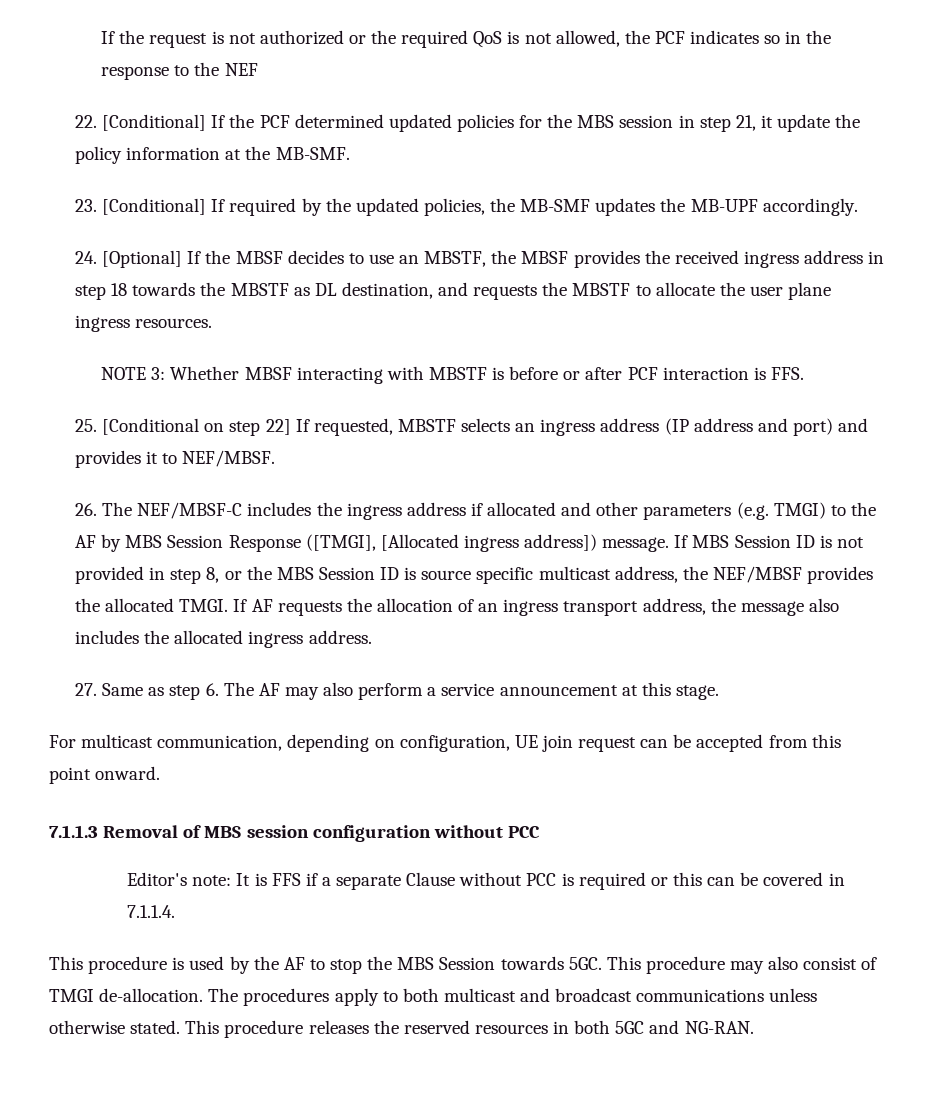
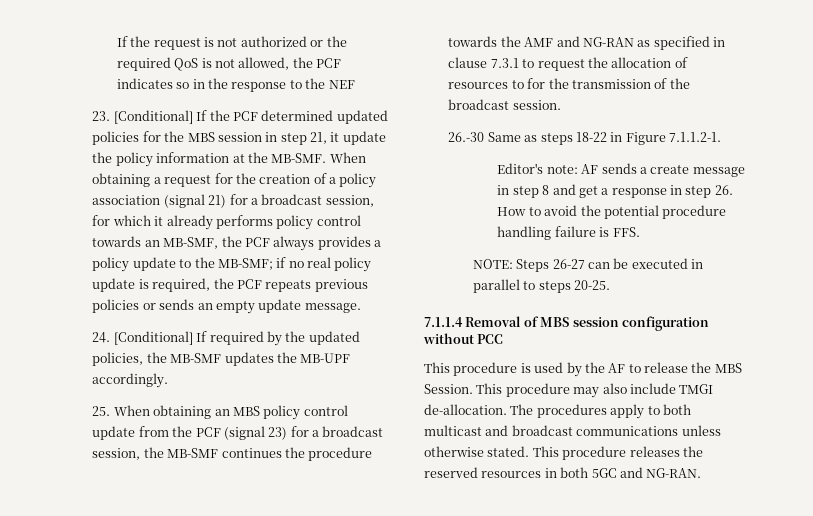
- 22. [Conditional] If the PCF determined updated policies for the MBS session in step 21, it update the policy information at the MB-SMF.
- 23. [Conditional] If required by the updated policies, the MB-SMF updates the MB-UPF accordingly.
+ 23. [Conditional] If the PCF determined updated policies for the MBS session in step 21, it update the policy information at the MB-SMF. When obtaining a request for the creation of a policy association (signal 21) for a broadcast session, for which it already performs policy control towards an MB-SMF, the PCF always provides a policy update to the MB-SMF; if no real policy update is required, the PCF repeats previous policies or sends an empty update message.
+ 24. [Conditional] If required by the updated policies, the MB-SMF updates the MB-UPF accordingly.
- 24. [Optional] If the MBSF decides to use an MBSTF, the MBSF provides the received ingress address in step 18 towards the MBSTF as DL destination, and requests the MBSTF to allocate the user plane ingress resources.
- NOTE 3: Whether MBSF interacting with MBSTF is before or after PCF interaction is FFS.
- 25. [Conditional on step 22] If requested, MBSTF selects an ingress address (IP address and port) and provides it to NEF/MBSF.
- 26. The NEF/MBSF-C includes the ingress address if allocated and other parameters (e.g. TMGI) to the AF by MBS Session Response ([TMGI], [Allocated ingress address]) message. If MBS Session ID is not provided in step 8, or the MBS Session ID is source specific multicast address, the NEF/MBSF provides the allocated TMGI. If AF requests the allocation of an ingress transport address, the message also includes the allocated ingress address.
- 27. Same as step 6. The AF may also perform a service announcement at this stage.
- For multicast communication, depending on configuration, UE join request can be accepted from this point onward.
- 7.1.1.3 Removal of MBS session configuration without PCC
+ 25. When obtaining an MBS policy control update from the PCF (signal 23) for a broadcast session, the MB-SMF continues the procedure towards the AMF and NG-RAN as specified in clause 7.3.1 to request the allocation of resources to for the transmission of the broadcast session.
+ 26.-30 Same as steps 18-22 in Figure 7.1.1.2-1.
+ Editor's note: AF sends a create message in step 8 and get a response in step 26. How to avoid the potential procedure handling failure is FFS.
+ NOTE: Steps 26-27 can be executed in parallel to steps 20-25.
+ 7.1.1.4 Removal of MBS session configuration without PCC
- Editor's note: It is FFS if a separate Clause without PCC is required or this can be covered in 7.1.1.4.
- This procedure is used by the AF to stop the MBS Session towards 5GC.
+ This procedure is used by the AF to release the MBS Session.
- This procedure may also consist of TMGI de-allocation.
+ This procedure may also include TMGI de-allocation.

